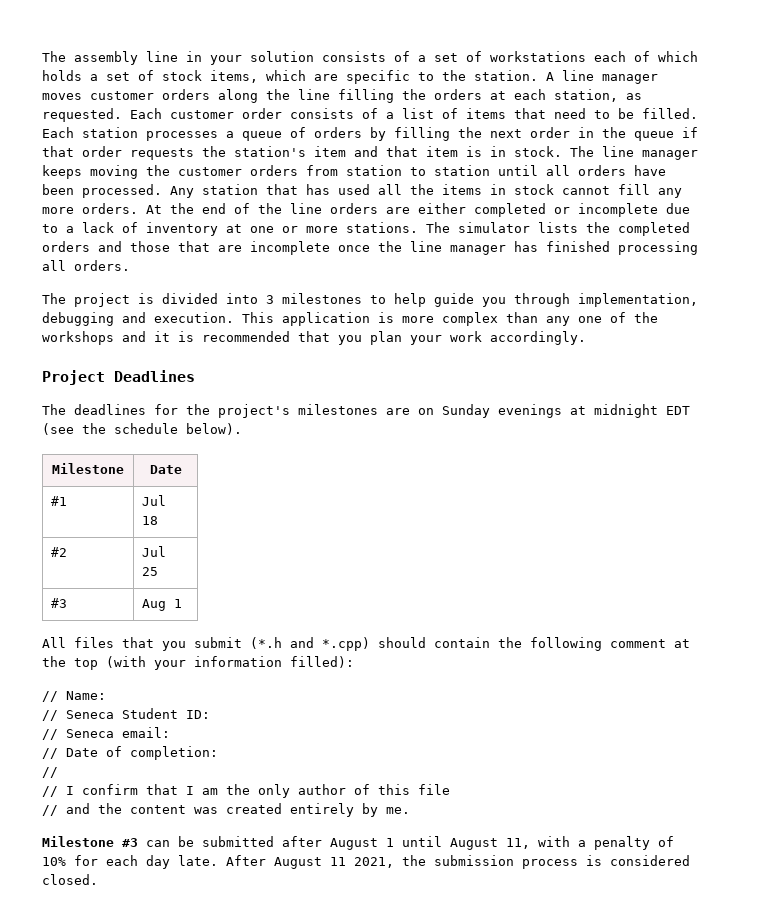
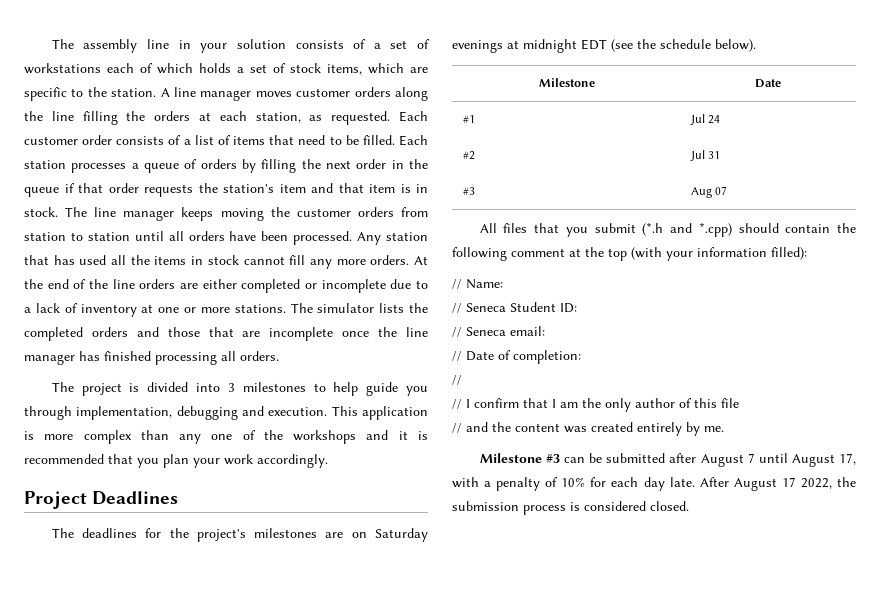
- The deadlines for the project's milestones are on Sunday evenings at midnight EDT (see the schedule below).
+ The deadlines for the project's milestones are on Saturday evenings at midnight EDT (see the schedule below).
- #1 | Jul 18
+ #1 | Jul 24
- #2 | Jul 25
+ #2 | Jul 31
- #3 | Aug 1
+ #3 | Aug 07
- Milestone #3 can be submitted after August 1 until August 11, with a penalty of 10% for each day late.
+ Milestone #3 can be submitted after August 7 until August 17, with a penalty of 10% for each day late.
- After August 11 2021, the submission process is considered closed.
+ After August 17 2022, the submission process is considered closed.

